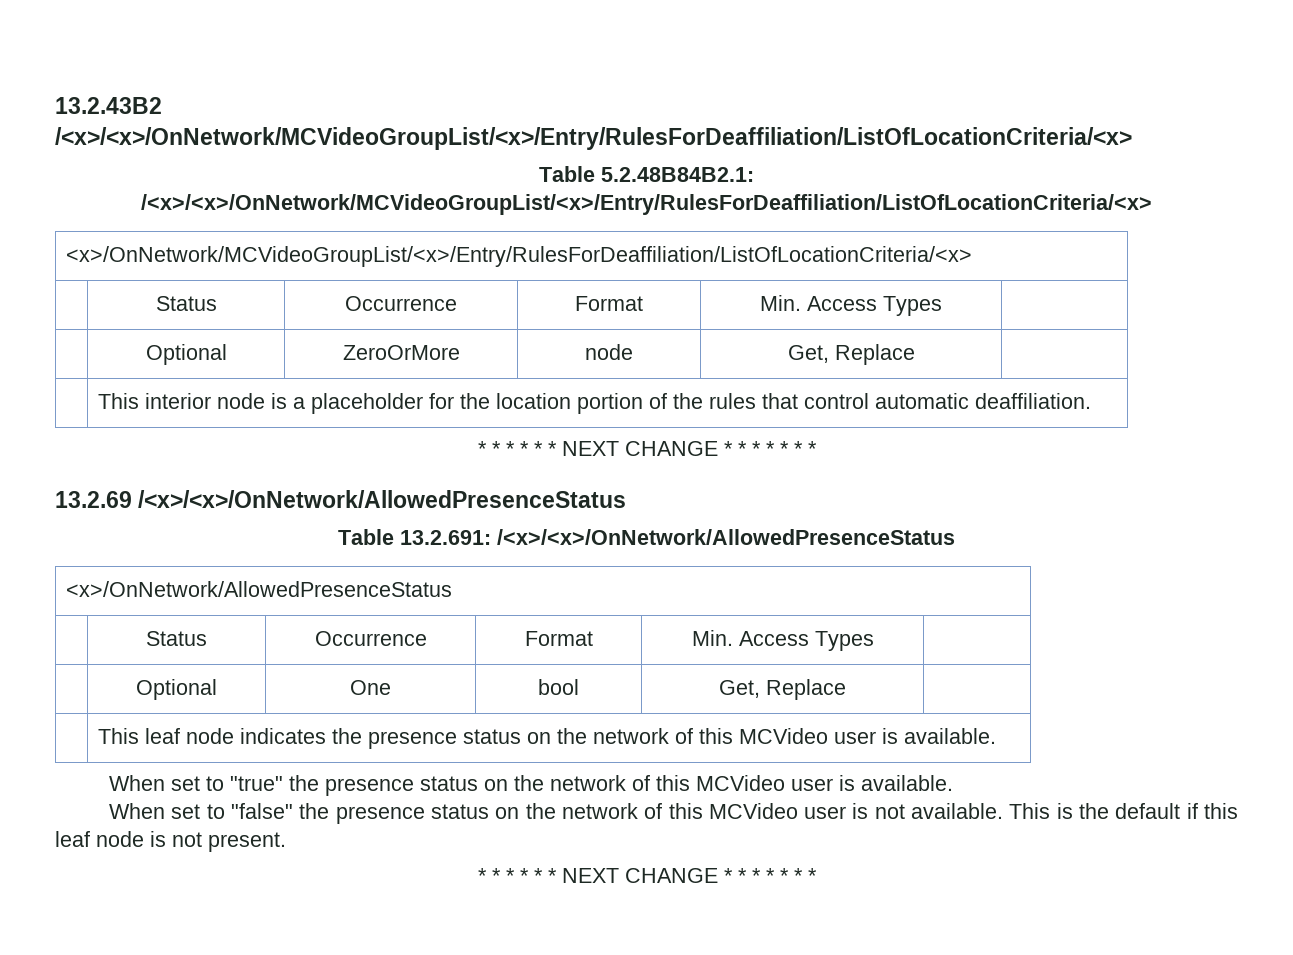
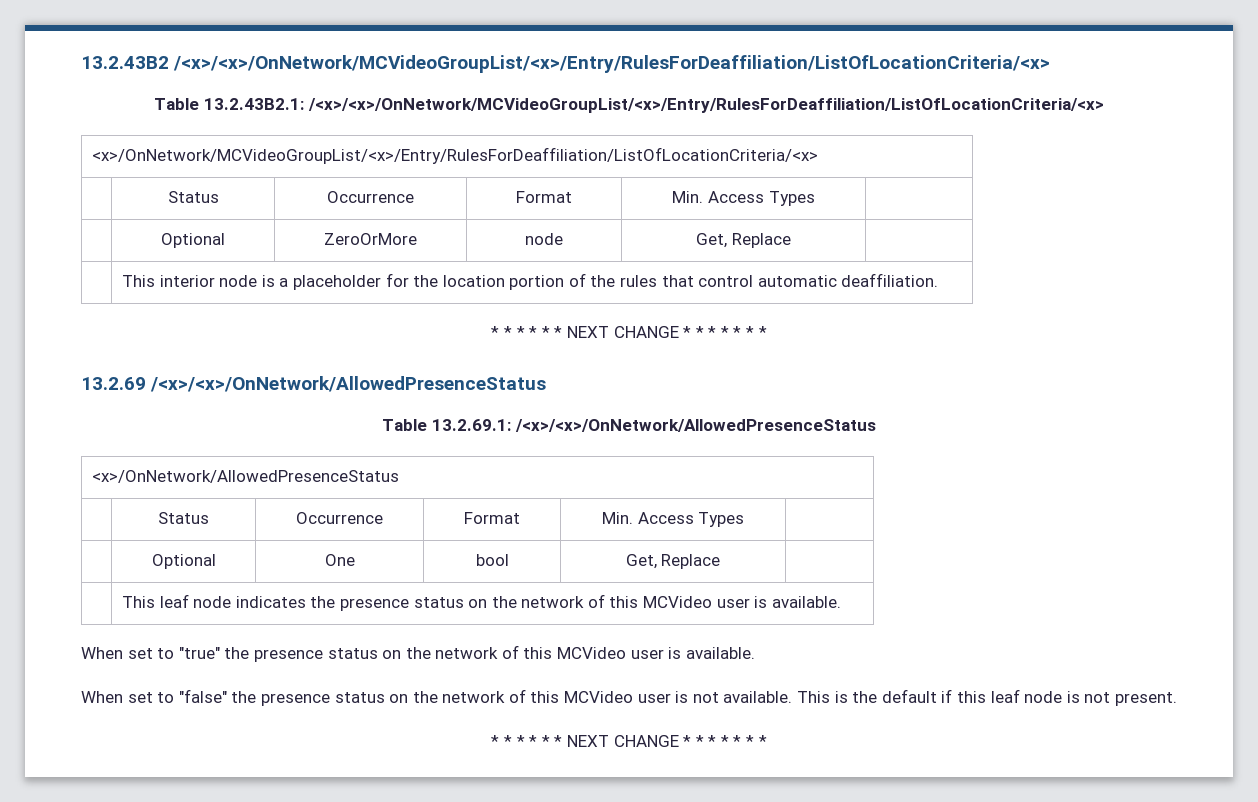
- Table 5.2.48B84B2.1: /<x>/<x>/OnNetwork/MCVideoGroupList/<x>/Entry/RulesForDeaffiliation/ListOfLocationCriteria/<x>
+ Table 13.2.43B2.1: /<x>/<x>/OnNetwork/MCVideoGroupList/<x>/Entry/RulesForDeaffiliation/ListOfLocationCriteria/<x>
- Table 13.2.691: /<x>/<x>/OnNetwork/AllowedPresenceStatus
+ Table 13.2.69.1: /<x>/<x>/OnNetwork/AllowedPresenceStatus

